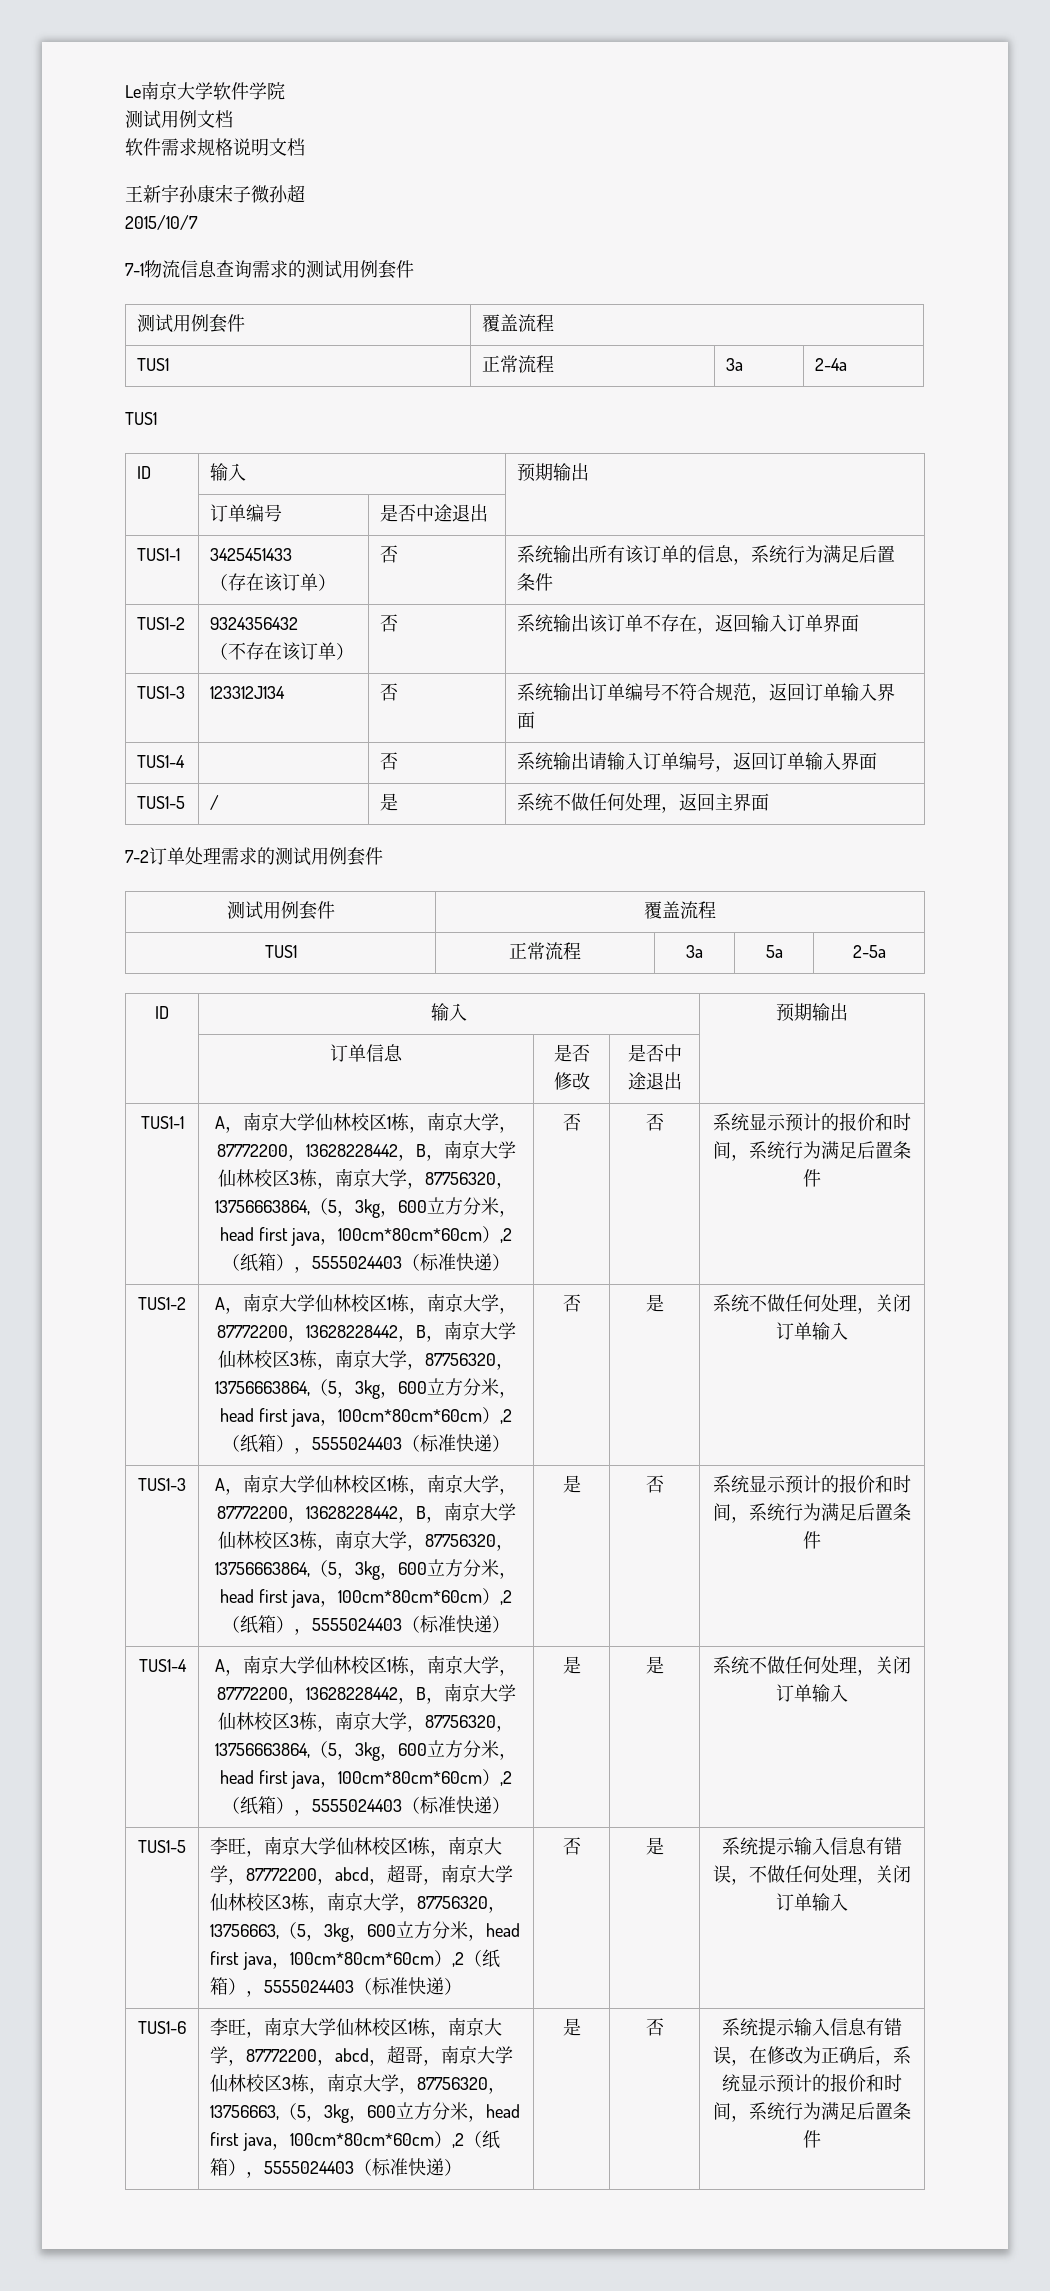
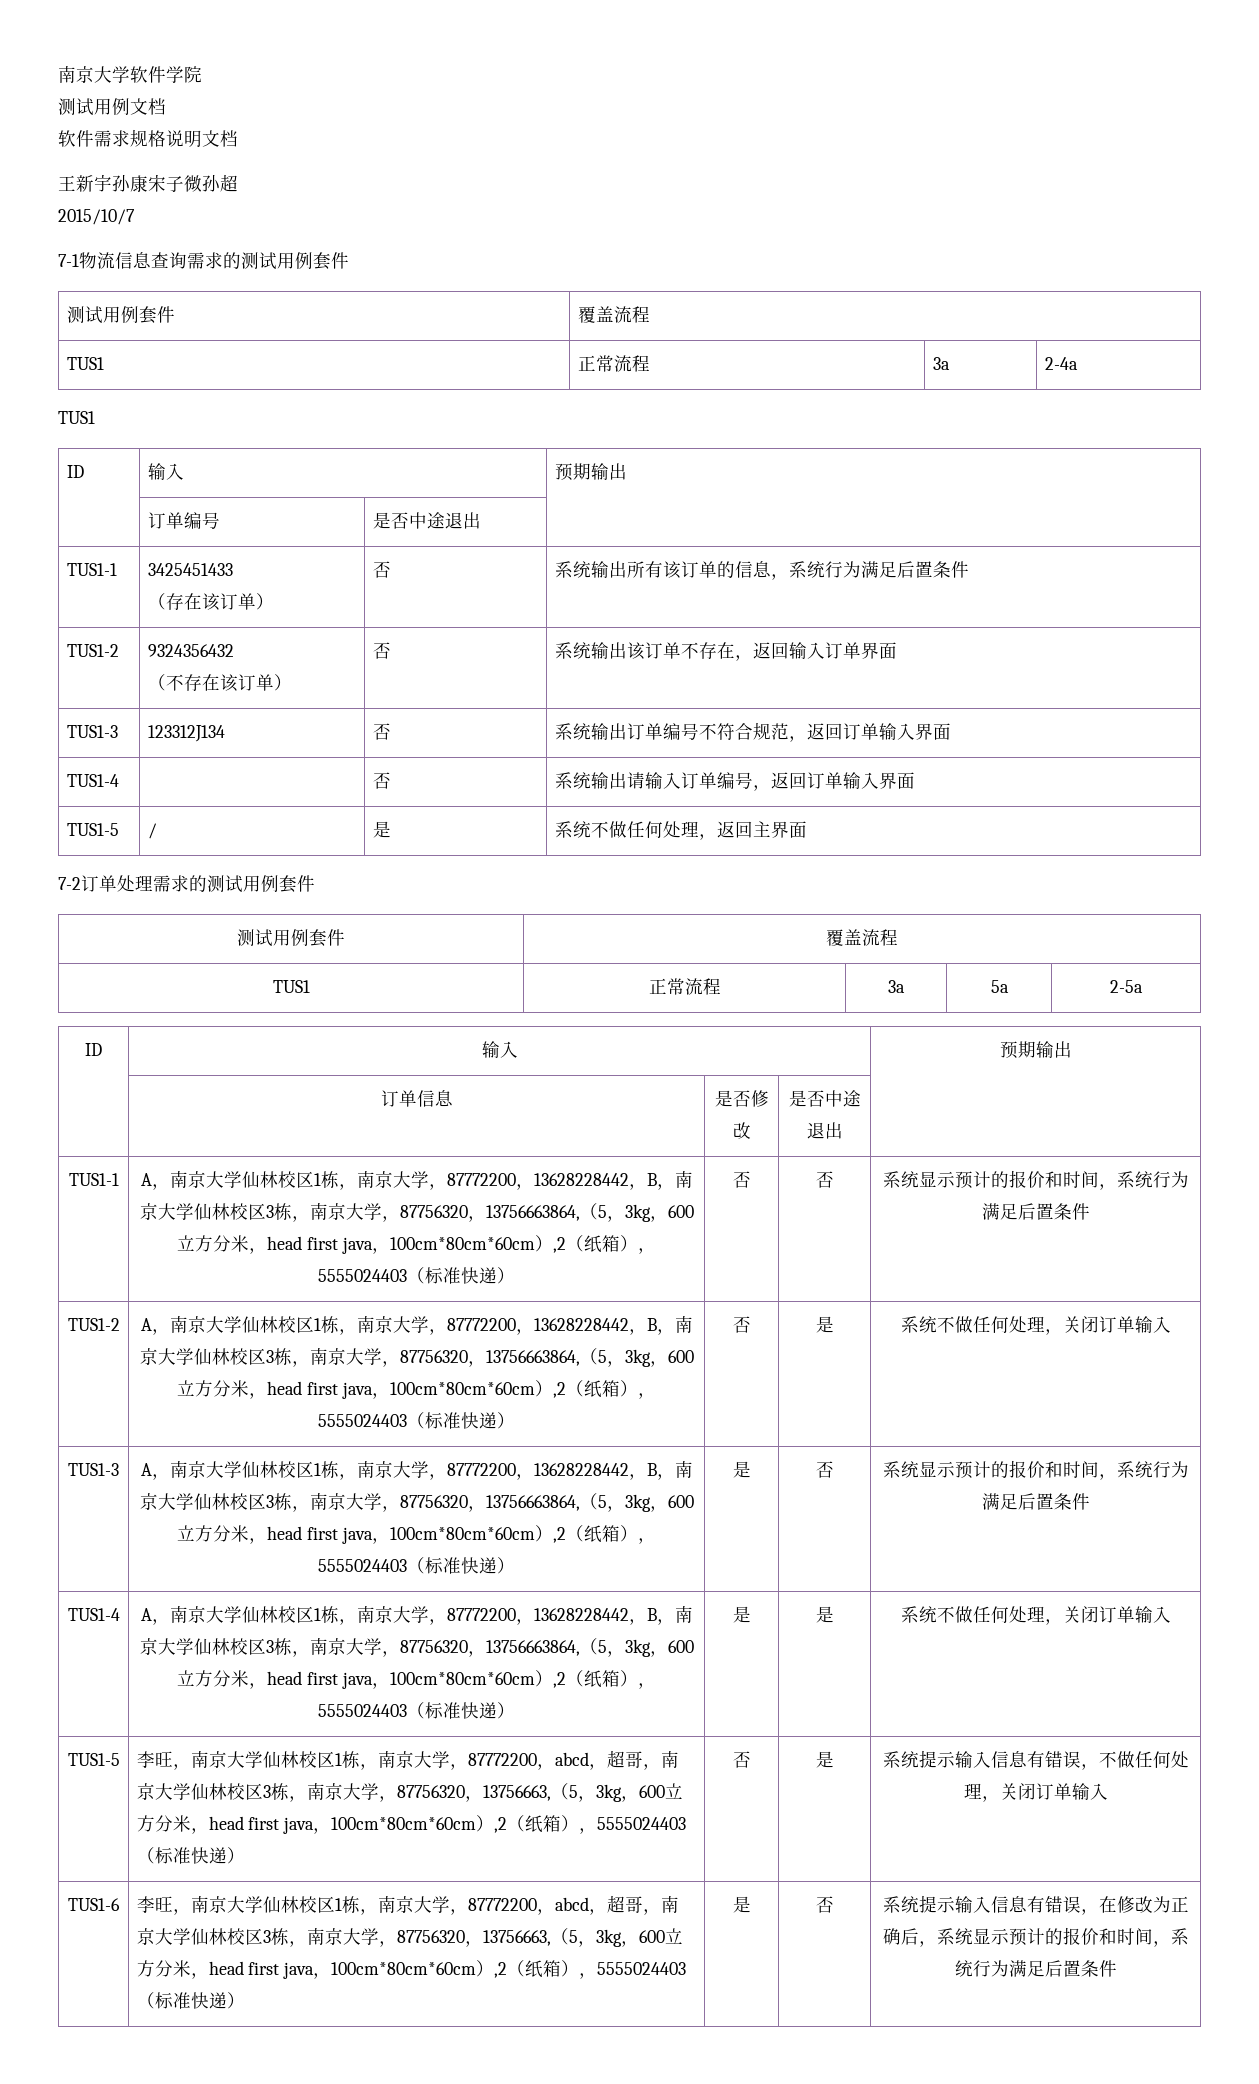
- Le南京大学软件学院
+ 南京大学软件学院

